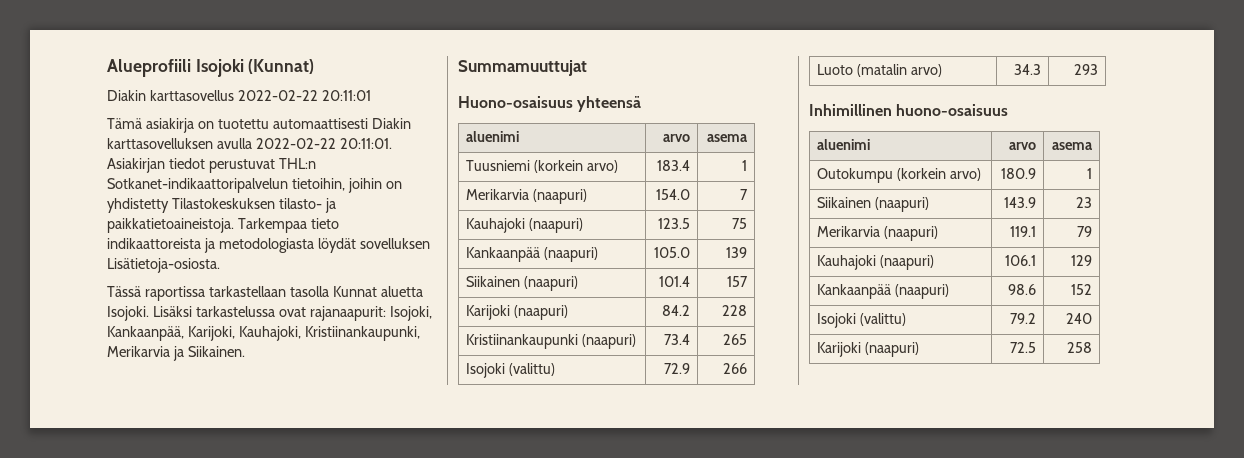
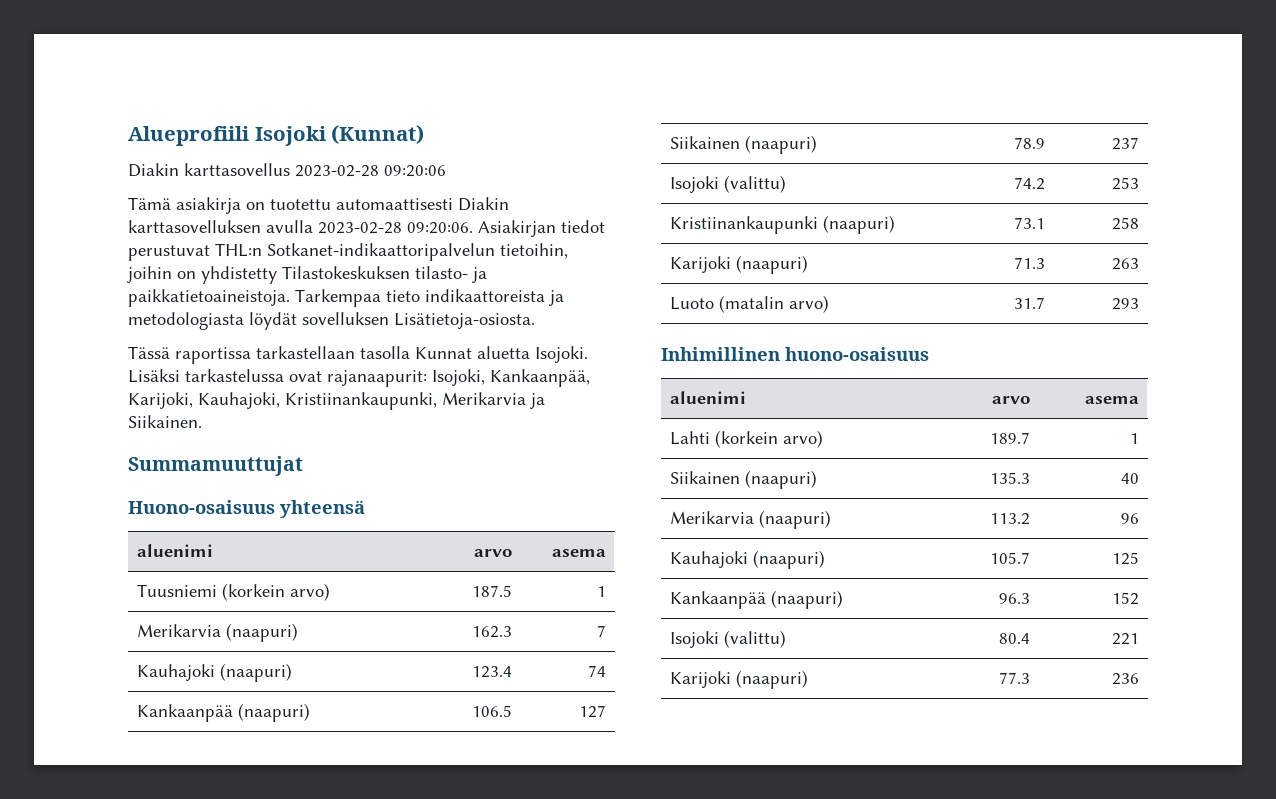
- Diakin karttasovellus 2022-02-22 20:11:01
+ Diakin karttasovellus 2023-02-28 09:20:06
- Tämä asiakirja on tuotettu automaattisesti Diakin karttasovelluksen avulla 2022-02-22 20:11:01.
+ Tämä asiakirja on tuotettu automaattisesti Diakin karttasovelluksen avulla 2023-02-28 09:20:06.
- Tuusniemi (korkein arvo) | 183.4 | 1
+ Tuusniemi (korkein arvo) | 187.5 | 1
- Merikarvia (naapuri) | 154.0 | 7
+ Merikarvia (naapuri) | 162.3 | 7
- Kauhajoki (naapuri) | 123.5 | 75
- Kankaanpää (naapuri) | 105.0 | 139
- Siikainen (naapuri) | 101.4 | 157
- Karijoki (naapuri) | 84.2 | 228
- Kristiinankaupunki (naapuri) | 73.4 | 265
- Isojoki (valittu) | 72.9 | 266
+ Kauhajoki (naapuri) | 123.4 | 74
+ Kankaanpää (naapuri) | 106.5 | 127
+ Siikainen (naapuri) | 78.9 | 237
+ Isojoki (valittu) | 74.2 | 253
+ Kristiinankaupunki (naapuri) | 73.1 | 258
+ Karijoki (naapuri) | 71.3 | 263
- Luoto (matalin arvo) | 34.3 | 293
+ Luoto (matalin arvo) | 31.7 | 293
- Outokumpu (korkein arvo) | 180.9 | 1
+ Lahti (korkein arvo) | 189.7 | 1
- Siikainen (naapuri) | 143.9 | 23
- Merikarvia (naapuri) | 119.1 | 79
- Kauhajoki (naapuri) | 106.1 | 129
- Kankaanpää (naapuri) | 98.6 | 152
+ Siikainen (naapuri) | 135.3 | 40
+ Merikarvia (naapuri) | 113.2 | 96
+ Kauhajoki (naapuri) | 105.7 | 125
+ Kankaanpää (naapuri) | 96.3 | 152
- Isojoki (valittu) | 79.2 | 240
- Karijoki (naapuri) | 72.5 | 258
+ Isojoki (valittu) | 80.4 | 221
+ Karijoki (naapuri) | 77.3 | 236

